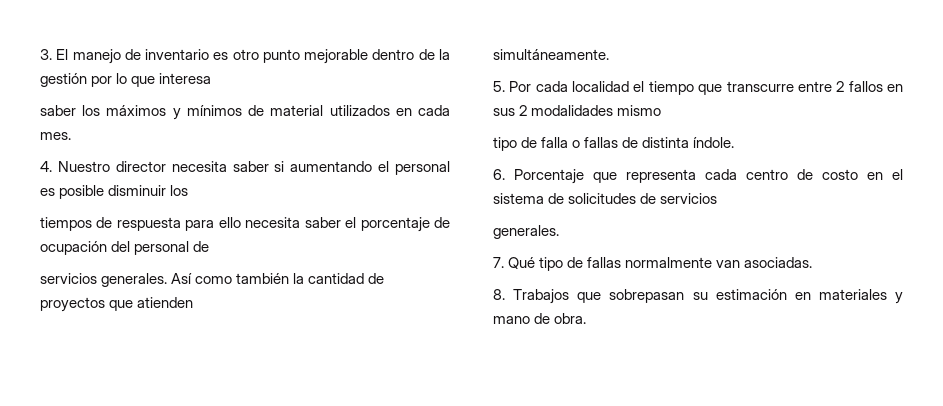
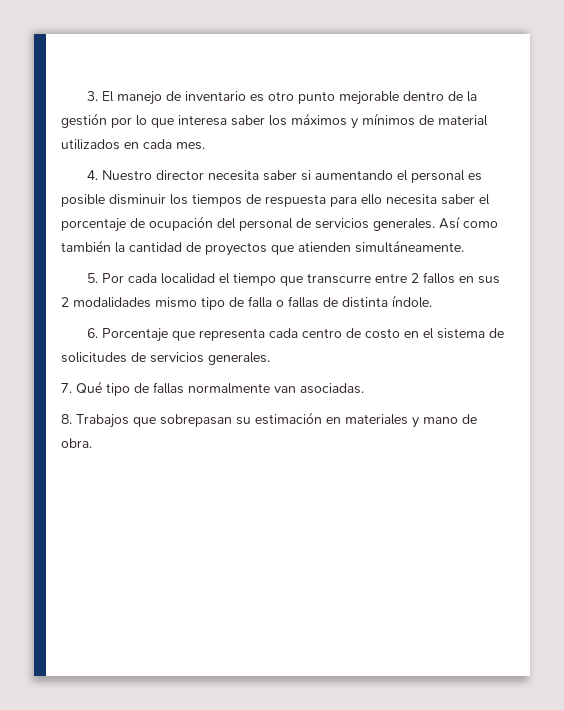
- 3. El manejo de inventario es otro punto mejorable dentro de la gestión por lo que interesa
- saber los máximos y mínimos de material utilizados en cada mes.
+ 3. El manejo de inventario es otro punto mejorable dentro de la gestión por lo que interesa saber los máximos y mínimos de material utilizados en cada mes.
- 4. Nuestro director necesita saber si aumentando el personal es posible disminuir los
- tiempos de respuesta para ello necesita saber el porcentaje de ocupación del personal de
- servicios generales.
+ 4. Nuestro director necesita saber si aumentando el personal es posible disminuir los tiempos de respuesta para ello necesita saber el porcentaje de ocupación del personal de servicios generales.
- Así como también la cantidad de proyectos que atienden
- simultáneamente.
+ Así como también la cantidad de proyectos que atienden simultáneamente.
- 5. Por cada localidad el tiempo que transcurre entre 2 fallos en sus 2 modalidades mismo
- tipo de falla o fallas de distinta índole.
+ 5. Por cada localidad el tiempo que transcurre entre 2 fallos en sus 2 modalidades mismo tipo de falla o fallas de distinta índole.
- 6. Porcentaje que representa cada centro de costo en el sistema de solicitudes de servicios
- generales.
+ 6. Porcentaje que representa cada centro de costo en el sistema de solicitudes de servicios generales.

